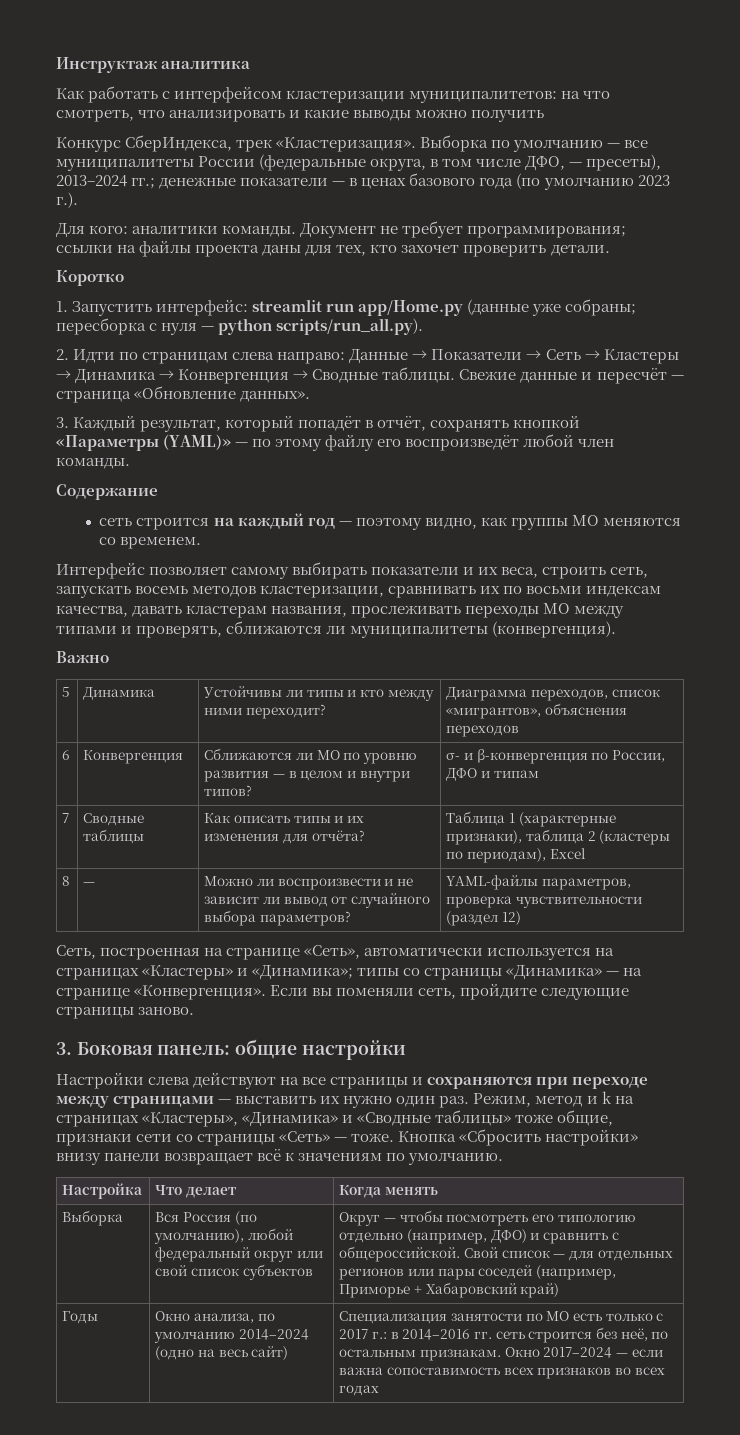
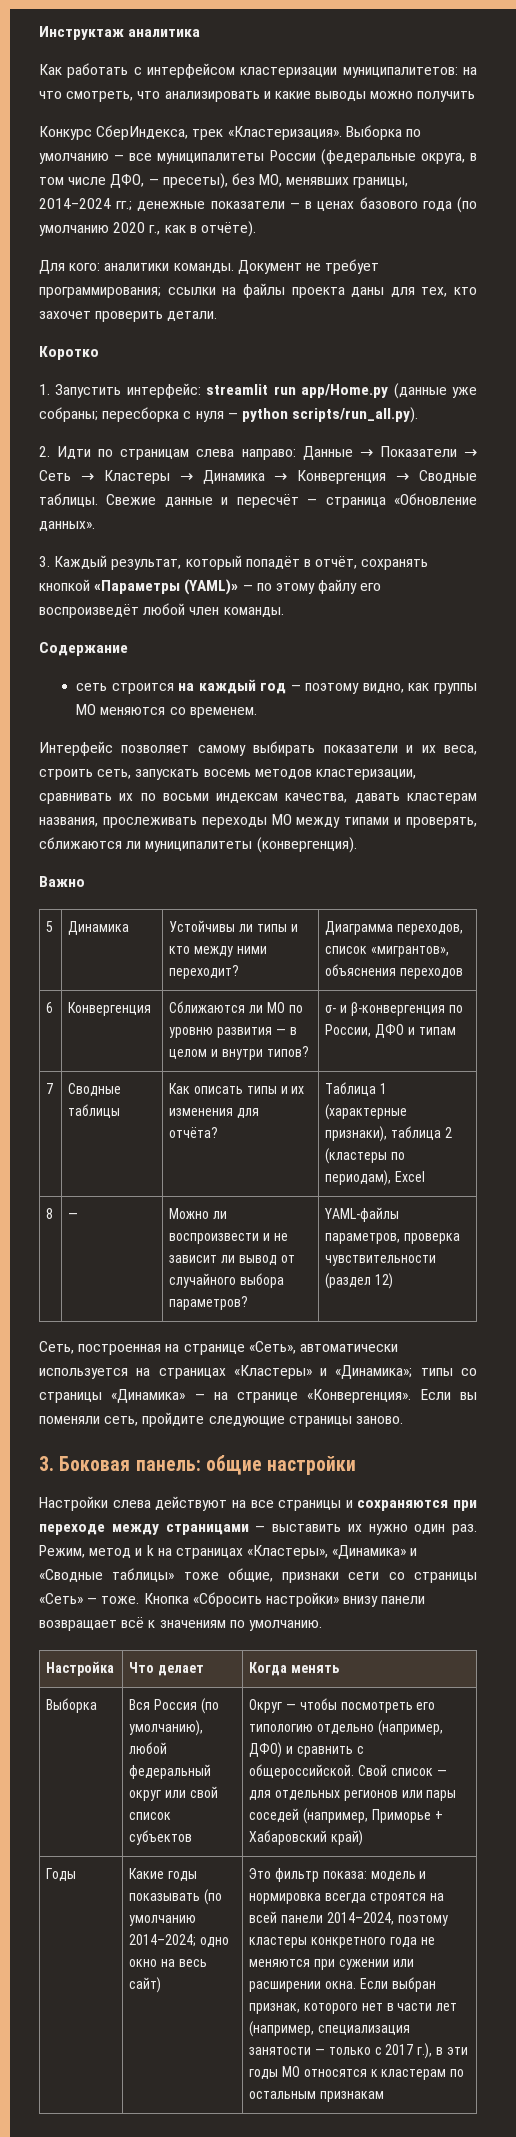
- Выборка по умолчанию — все муниципалитеты России (федеральные округа, в том числе ДФО, — пресеты), 2013–2024 гг.; денежные показатели — в ценах базового года (по умолчанию 2023 г.).
+ Выборка по умолчанию — все муниципалитеты России (федеральные округа, в том числе ДФО, — пресеты), без МО, менявших границы, 2014–2024 гг.; денежные показатели — в ценах базового года (по умолчанию 2020 г., как в отчёте).
- Окно анализа, по умолчанию 2014–2024 (одно на весь сайт) | Специализация занятости по МО есть только с 2017 г.: в 2014–2016 гг. сеть строится без неё, по остальным признакам. Окно 2017–2024 — если важна сопоставимость всех признаков во всех годах
+ Какие годы показывать (по умолчанию 2014–2024; одно окно на весь сайт) | Это фильтр показа: модель и нормировка всегда строятся на всей панели 2014–2024, поэтому кластеры конкретного года не меняются при сужении или расширении окна. Если выбран признак, которого нет в части лет (например, специализация занятости — только с 2017 г.), в эти годы МО относятся к кластерам по остальным признакам

